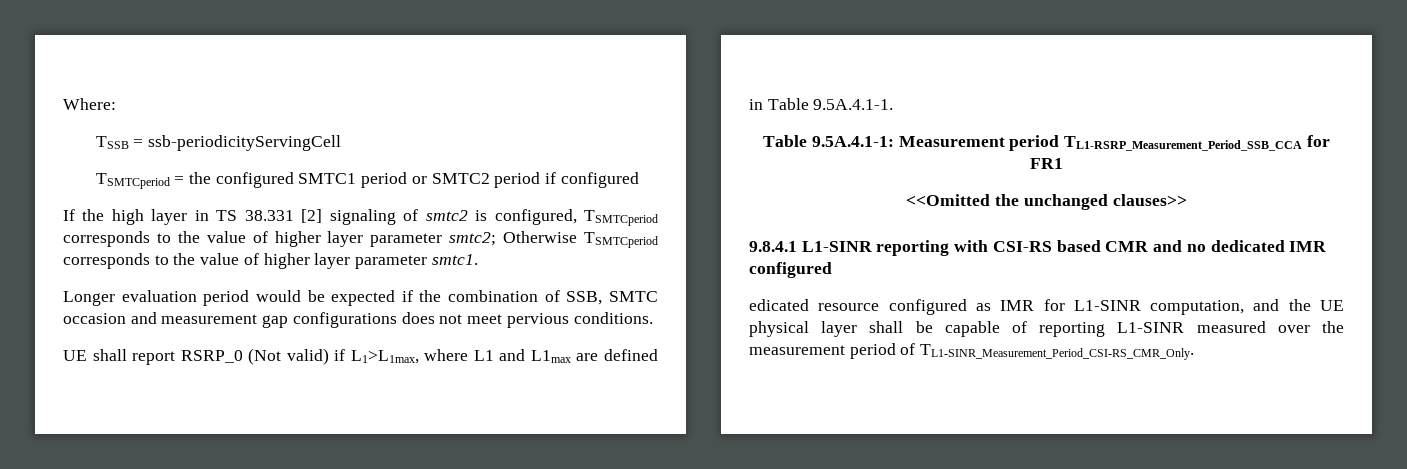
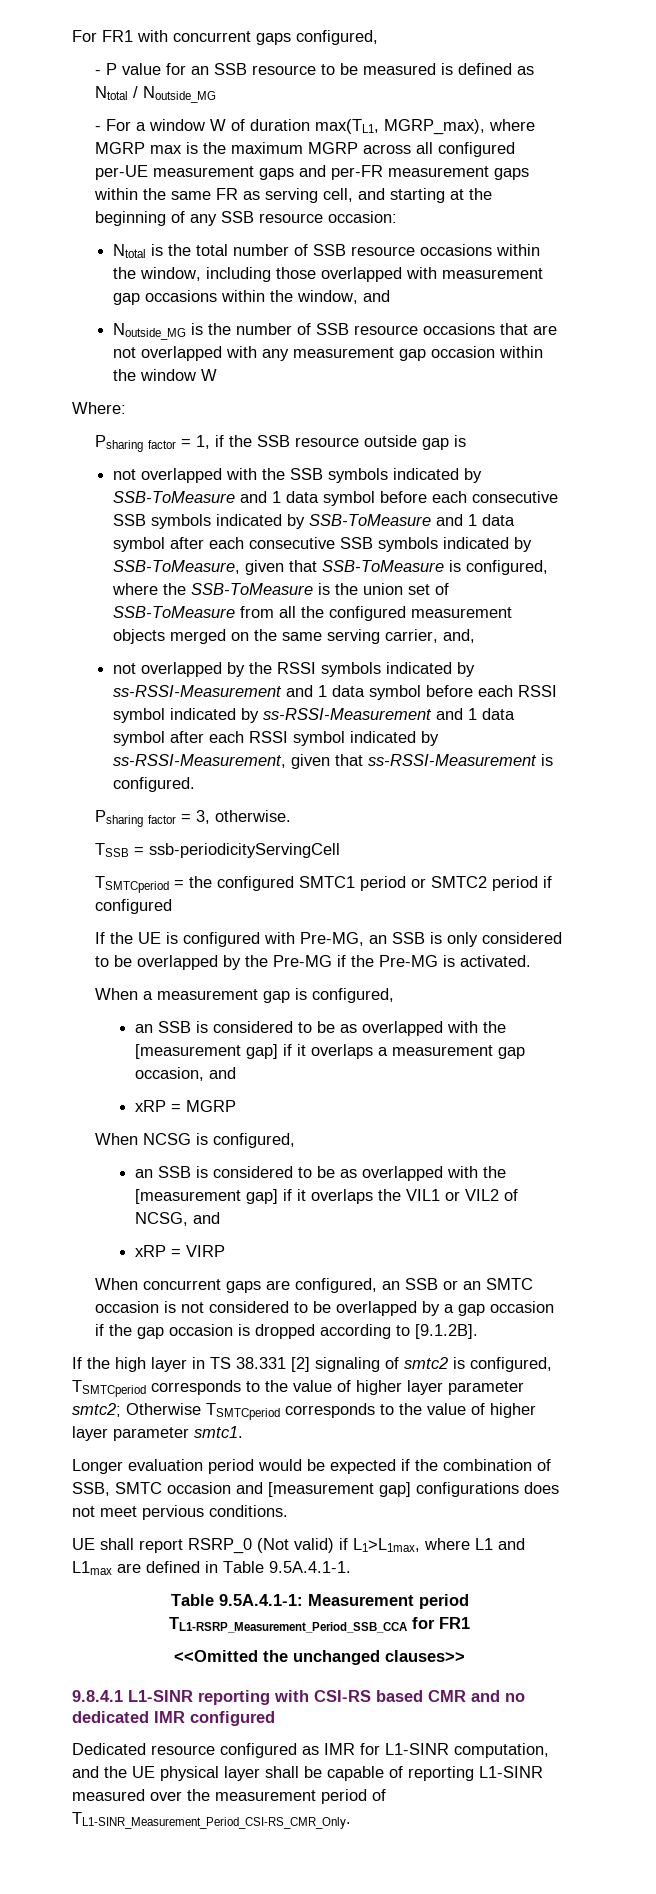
+ For FR1 with concurrent gaps configured,
+ - P value for an SSB resource to be measured is defined as Ntotal / Noutside_MG
+ - For a window W of duration max(TL1, MGRP_max), where MGRP max is the maximum MGRP across all configured per-UE measurement gaps and per-FR measurement gaps within the same FR as serving cell, and starting at the beginning of any SSB resource occasion:
+ Ntotal is the total number of SSB resource occasions within the window, including those overlapped with measurement gap occasions within the window, and
+ Noutside_MG is the number of SSB resource occasions that are not overlapped with any measurement gap occasion within the window W
  Where:
+ Psharing factor = 1, if the SSB resource outside gap is
+ not overlapped with the SSB symbols indicated by SSB-ToMeasure and 1 data symbol before each consecutive SSB symbols indicated by SSB-ToMeasure and 1 data symbol after each consecutive SSB symbols indicated by SSB-ToMeasure, given that SSB-ToMeasure is configured, where the SSB-ToMeasure is the union set of SSB-ToMeasure from all the configured measurement objects merged on the same serving carrier, and,
+ not overlapped by the RSSI symbols indicated by ss-RSSI-Measurement and 1 data symbol before each RSSI symbol indicated by ss-RSSI-Measurement and 1 data symbol after each RSSI symbol indicated by ss-RSSI-Measurement, given that ss-RSSI-Measurement is configured.
+ Psharing factor = 3, otherwise.
+ If the UE is configured with Pre-MG, an SSB is only considered to be overlapped by the Pre-MG if the Pre-MG is activated.
+ When a measurement gap is configured,
+ an SSB is considered to be as overlapped with the [measurement gap] if it overlaps a measurement gap occasion, and
+ xRP = MGRP
+ When NCSG is configured,
+ an SSB is considered to be as overlapped with the [measurement gap] if it overlaps the VIL1 or VIL2 of NCSG, and
+ xRP = VIRP
+ When concurrent gaps are configured, an SSB or an SMTC occasion is not considered to be overlapped by a gap occasion if the gap occasion is dropped according to [9.1.2B].
- Longer evaluation period would be expected if the combination of SSB, SMTC occasion and measurement gap configurations does not meet pervious conditions.
+ Longer evaluation period would be expected if the combination of SSB, SMTC occasion and [measurement gap] configurations does not meet pervious conditions.
- edicated resource configured as IMR for L1-SINR computation, and the UE physical layer shall be capable of reporting L1-SINR measured over the measurement period of TL1-SINR_Measurement_Period_CSI-RS_CMR_Only.
+ Dedicated resource configured as IMR for L1-SINR computation, and the UE physical layer shall be capable of reporting L1-SINR measured over the measurement period of TL1-SINR_Measurement_Period_CSI-RS_CMR_Only.

